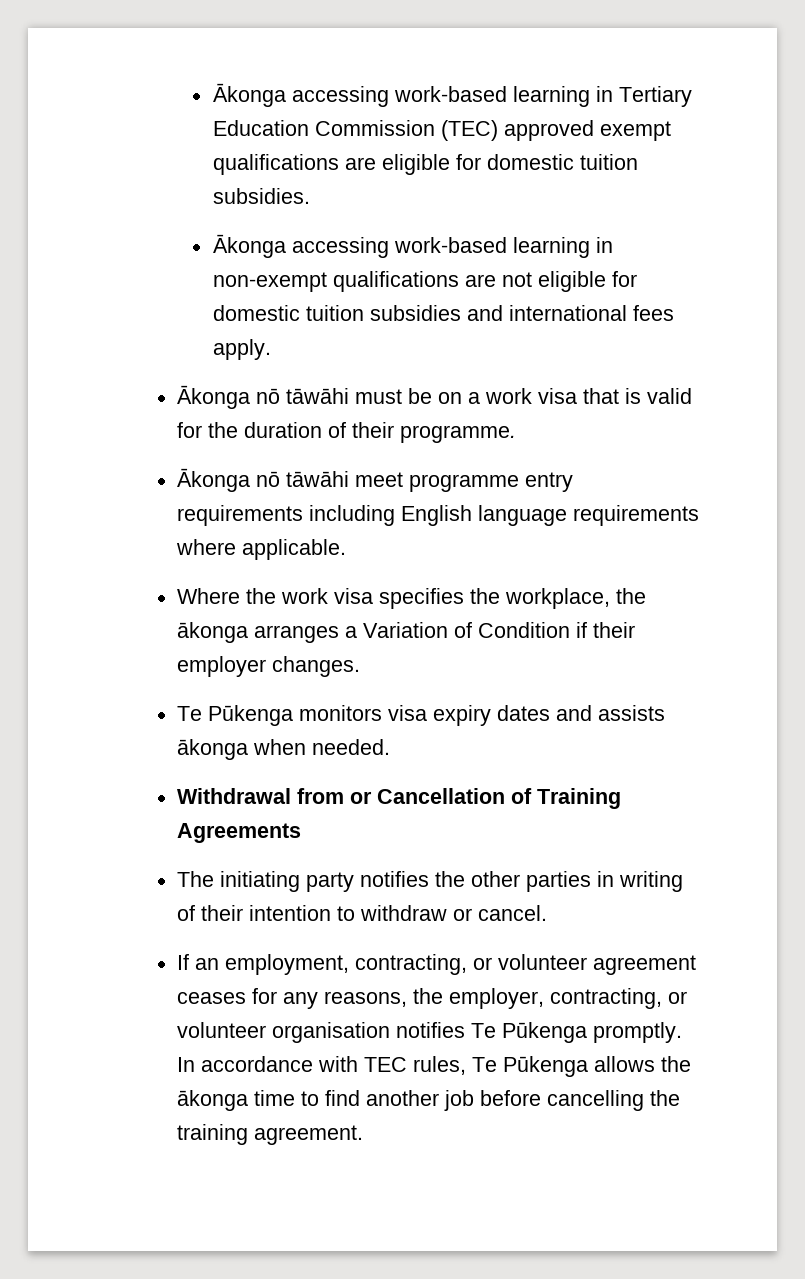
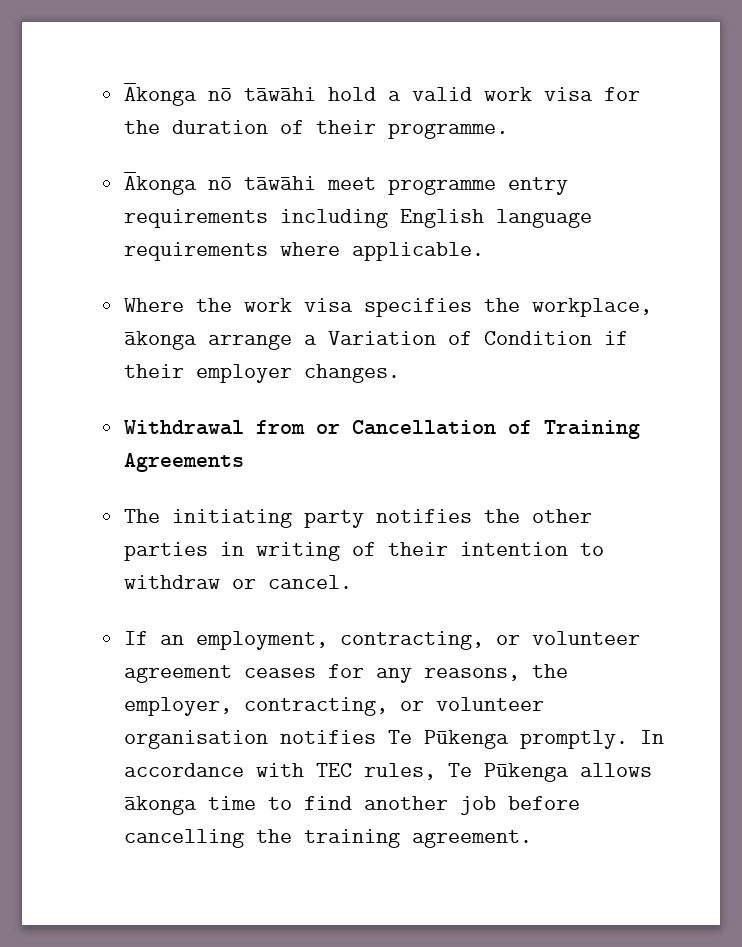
- Ākonga accessing work-based learning in Tertiary Education Commission (TEC) approved exempt qualifications are eligible for domestic tuition subsidies.
- Ākonga accessing work-based learning in non-exempt qualifications are not eligible for domestic tuition subsidies and international fees apply.
- Ākonga nō tāwāhi must be on a work visa that is valid for the duration of their programme.
+ Ākonga nō tāwāhi hold a valid work visa for the duration of their programme.
- Where the work visa specifies the workplace, the ākonga arranges a Variation of Condition if their employer changes.
+ Where the work visa specifies the workplace, ākonga arrange a Variation of Condition if their employer changes.
- Te Pūkenga monitors visa expiry dates and assists ākonga when needed.
- In accordance with TEC rules, Te Pūkenga allows the ākonga time to find another job before cancelling the training agreement.
+ In accordance with TEC rules, Te Pūkenga allows ākonga time to find another job before cancelling the training agreement.

